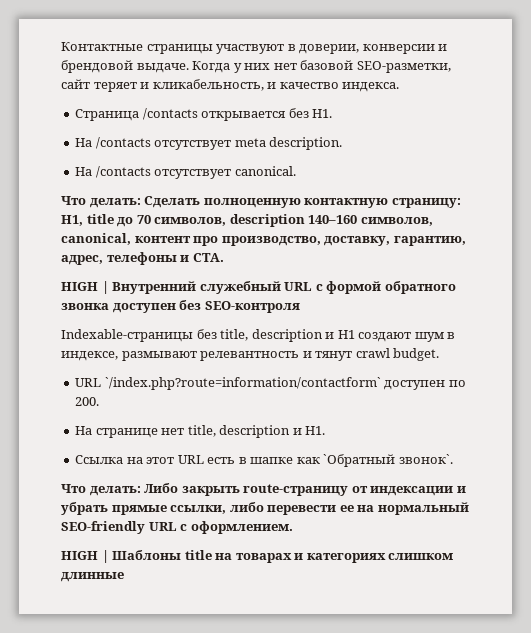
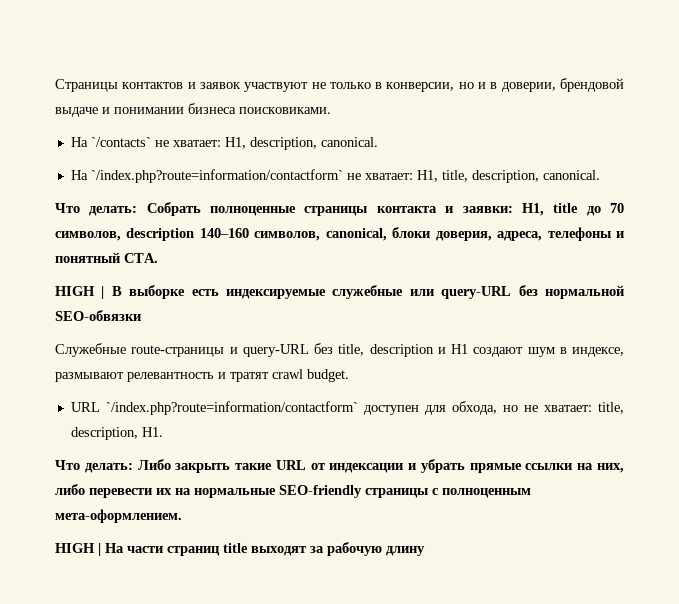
- Контактные страницы участвуют в доверии, конверсии и брендовой выдаче. Когда у них нет базовой SEO-разметки, сайт теряет и кликабельность, и качество индекса.
- Страница /contacts открывается без H1.
- На /contacts отсутствует meta description.
- На /contacts отсутствует canonical.
- Что делать: Сделать полноценную контактную страницу: H1, title до 70 символов, description 140–160 символов, canonical, контент про производство, доставку, гарантию, адрес, телефоны и CTA.
+ Страницы контактов и заявок участвуют не только в конверсии, но и в доверии, брендовой выдаче и понимании бизнеса поисковиками.
+ На `/contacts` не хватает: H1, description, canonical.
+ На `/index.php?route=information/contactform` не хватает: H1, title, description, canonical.
+ Что делать: Собрать полноценные страницы контакта и заявки: H1, title до 70 символов, description 140–160 символов, canonical, блоки доверия, адреса, телефоны и понятный CTA.
- HIGH | Внутренний служебный URL с формой обратного звонка доступен без SEO-контроля
- Indexable-страницы без title, description и H1 создают шум в индексе, размывают релевантность и тянут crawl budget.
+ HIGH | В выборке есть индексируемые служебные или query-URL без нормальной SEO-обвязки
+ Служебные route-страницы и query-URL без title, description и H1 создают шум в индексе, размывают релевантность и тратят crawl budget.
- URL `/index.php?route=information/contactform` доступен по 200.
- На странице нет title, description и H1.
- Ссылка на этот URL есть в шапке как `Обратный звонок`.
+ URL `/index.php?route=information/contactform` доступен для обхода, но не хватает: title, description, H1.
- Что делать: Либо закрыть route-страницу от индексации и убрать прямые ссылки, либо перевести ее на нормальный SEO-friendly URL с оформлением.
- HIGH | Шаблоны title на товарах и категориях слишком длинные
+ Что делать: Либо закрыть такие URL от индексации и убрать прямые ссылки на них, либо перевести их на нормальные SEO-friendly страницы с полноценным мета-оформлением.
+ HIGH | На части страниц title выходят за рабочую длину

